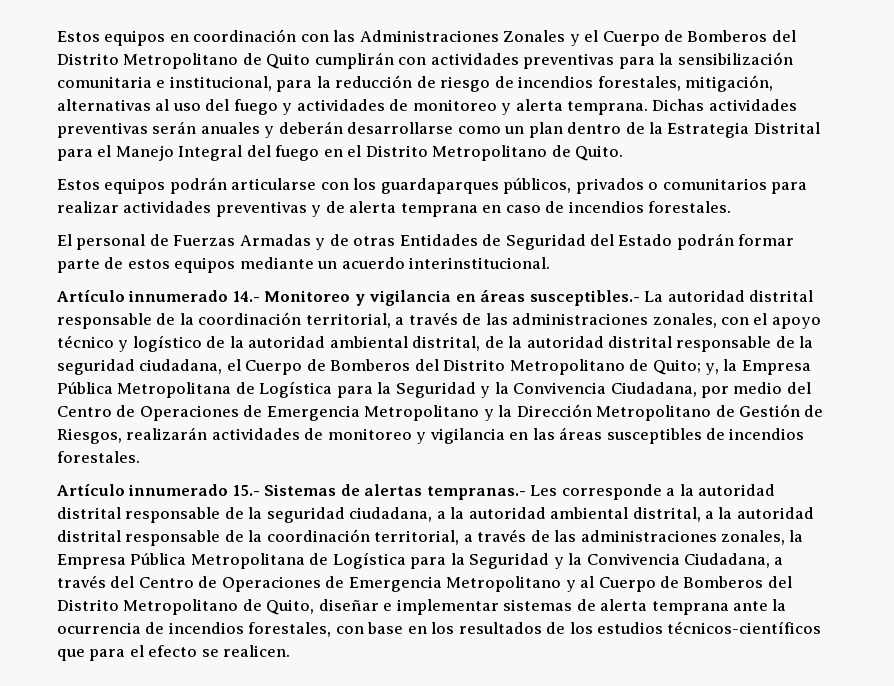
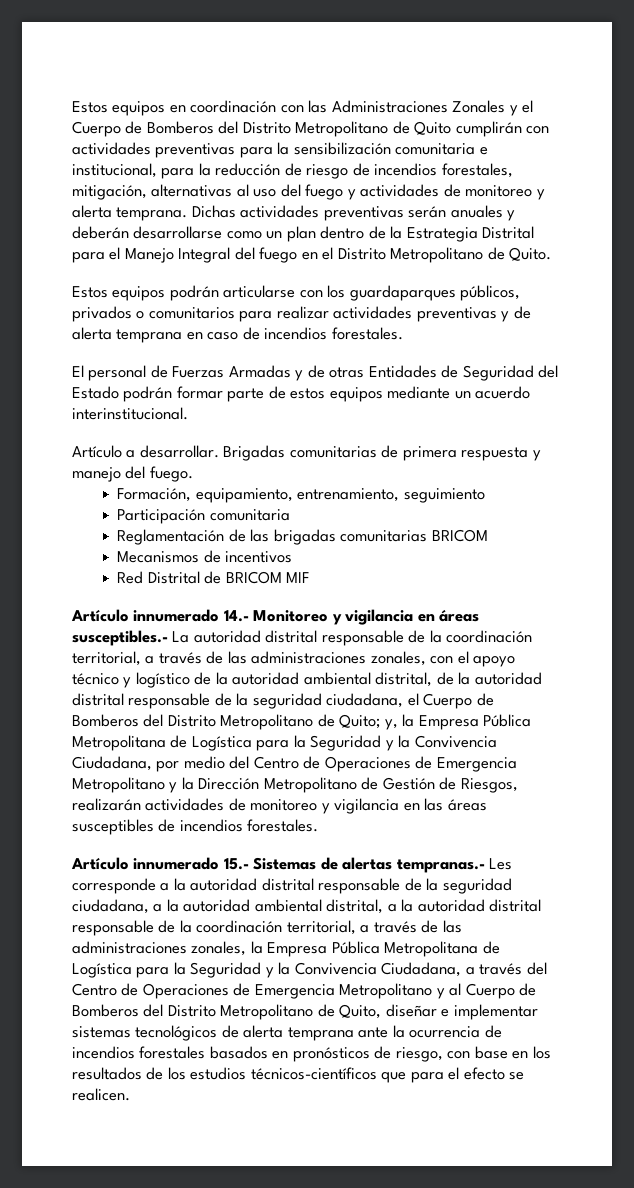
+ Artículo a desarrollar. Brigadas comunitarias de primera respuesta y manejo del fuego.
+ Formación, equipamiento, entrenamiento, seguimiento
+ Participación comunitaria
+ Reglamentación de las brigadas comunitarias BRICOM
+ Mecanismos de incentivos
+ Red Distrital de BRICOM MIF
- Artículo innumerado 15.- Sistemas de alertas tempranas.- Les corresponde a la autoridad distrital responsable de la seguridad ciudadana, a la autoridad ambiental distrital, a la autoridad distrital responsable de la coordinación territorial, a través de las administraciones zonales, la Empresa Pública Metropolitana de Logística para la Seguridad y la Convivencia Ciudadana, a través del Centro de Operaciones de Emergencia Metropolitano y al Cuerpo de Bomberos del Distrito Metropolitano de Quito, diseñar e implementar sistemas de alerta temprana ante la ocurrencia de incendios forestales, con base en los resultados de los estudios técnicos-científicos que para el efecto se realicen.
+ Artículo innumerado 15.- Sistemas de alertas tempranas.- Les corresponde a la autoridad distrital responsable de la seguridad ciudadana, a la autoridad ambiental distrital, a la autoridad distrital responsable de la coordinación territorial, a través de las administraciones zonales, la Empresa Pública Metropolitana de Logística para la Seguridad y la Convivencia Ciudadana, a través del Centro de Operaciones de Emergencia Metropolitano y al Cuerpo de Bomberos del Distrito Metropolitano de Quito, diseñar e implementar sistemas tecnológicos de alerta temprana ante la ocurrencia de incendios forestales basados en pronósticos de riesgo, con base en los resultados de los estudios técnicos-científicos que para el efecto se realicen.

